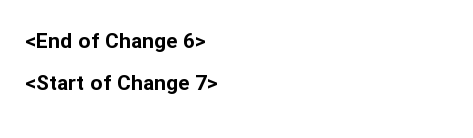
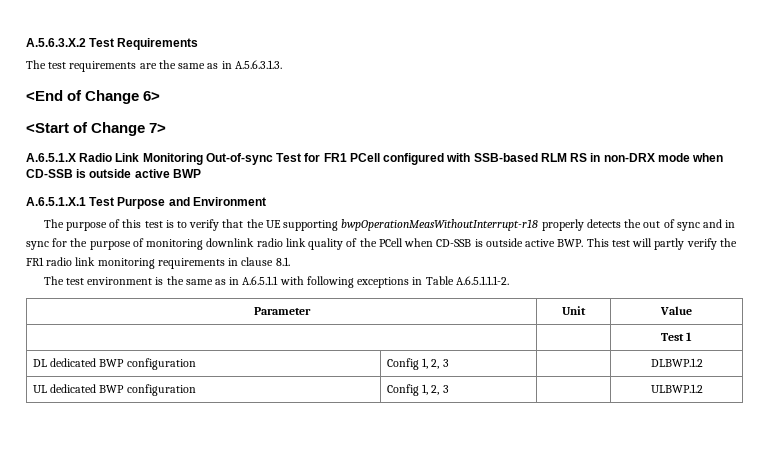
+ A.5.6.3.X.2 Test Requirements
+ The test requirements are the same as in A.5.6.3.1.3.
+ A.6.5.1.X Radio Link Monitoring Out-of-sync Test for FR1 PCell configured with SSB-based RLM RS in non-DRX mode when CD-SSB is outside active BWP
+ A.6.5.1.X.1 Test Purpose and Environment
+ The purpose of this test is to verify that the UE supporting bwpOperationMeasWithoutInterrupt-r18 properly detects the out of sync and in sync for the purpose of monitoring downlink radio link quality of the PCell when CD-SSB is outside active BWP. This test will partly verify the FR1 radio link monitoring requirements in clause 8.1.
+ The test environment is the same as in A.6.5.1.1 with following exceptions in Table A.6.5.1.1.1-2.
+ Parameter | Unit | Value
+ | | Test 1
+ DL dedicated BWP configuration | Config 1, 2, 3 | | DLBWP.1.2
+ UL dedicated BWP configuration | Config 1, 2, 3 | | ULBWP.1.2

